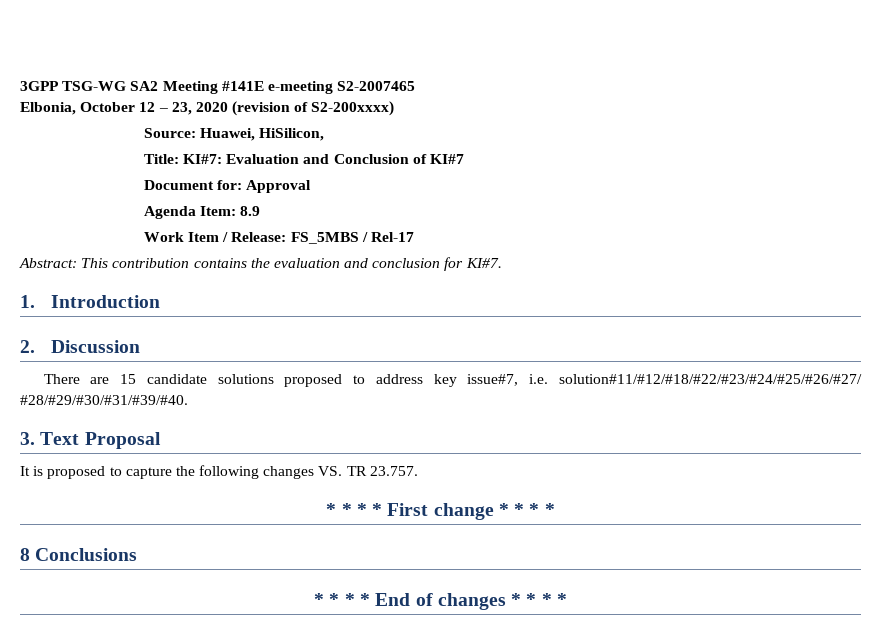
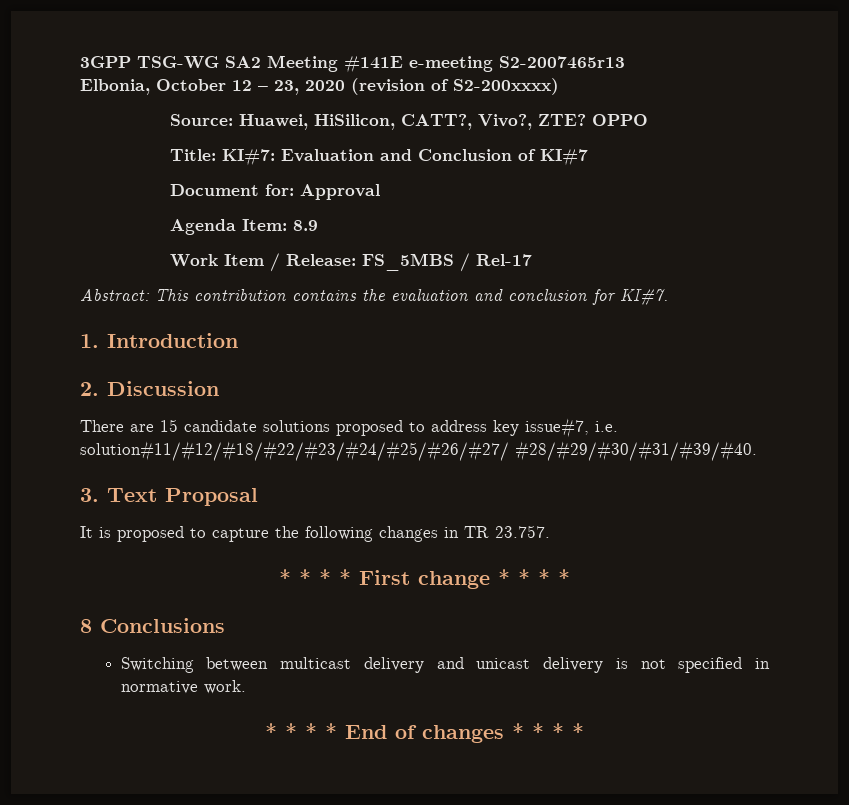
- 3GPP TSG-WG SA2 Meeting #141E e-meeting S2-2007465
+ 3GPP TSG-WG SA2 Meeting #141E e-meeting S2-2007465r13
- Source: Huawei, HiSilicon,
+ Source: Huawei, HiSilicon, CATT?, Vivo?, ZTE? OPPO
- It is proposed to capture the following changes VS. TR 23.757.
+ It is proposed to capture the following changes in TR 23.757.
+ Switching between multicast delivery and unicast delivery is not specified in normative work.

